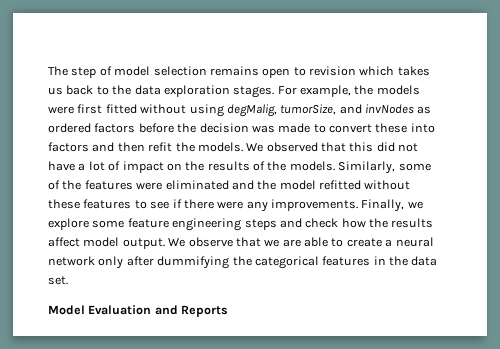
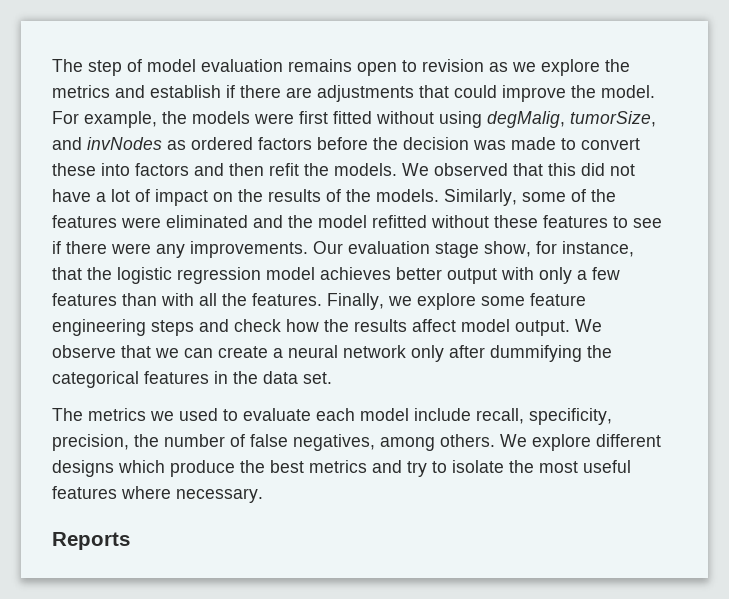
- The step of model selection remains open to revision which takes us back to the data exploration stages.
+ The step of model evaluation remains open to revision as we explore the metrics and establish if there are adjustments that could improve the model.
+ Our evaluation stage show, for instance, that the logistic regression model achieves better output with only a few features than with all the features.
- We observe that we are able to create a neural network only after dummifying the categorical features in the data set.
+ We observe that we can create a neural network only after dummifying the categorical features in the data set.
- Model Evaluation and Reports
+ The metrics we used to evaluate each model include recall, specificity, precision, the number of false negatives, among others. We explore different designs which produce the best metrics and try to isolate the most useful features where necessary.
+ Reports

